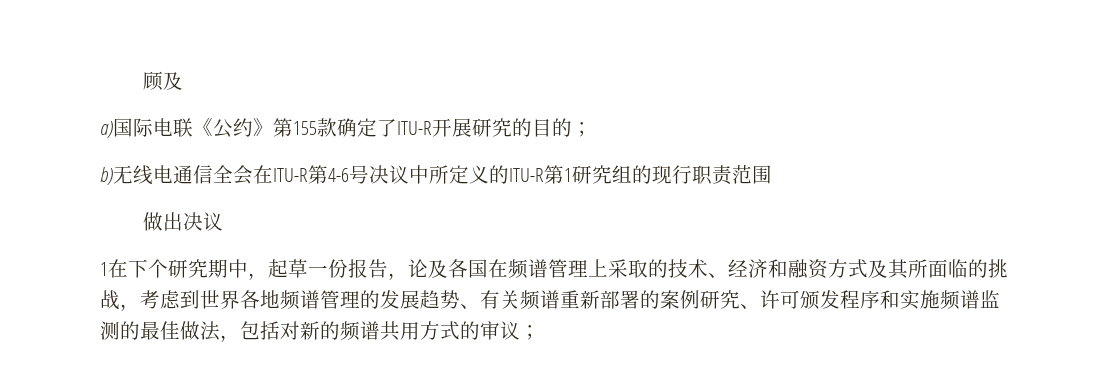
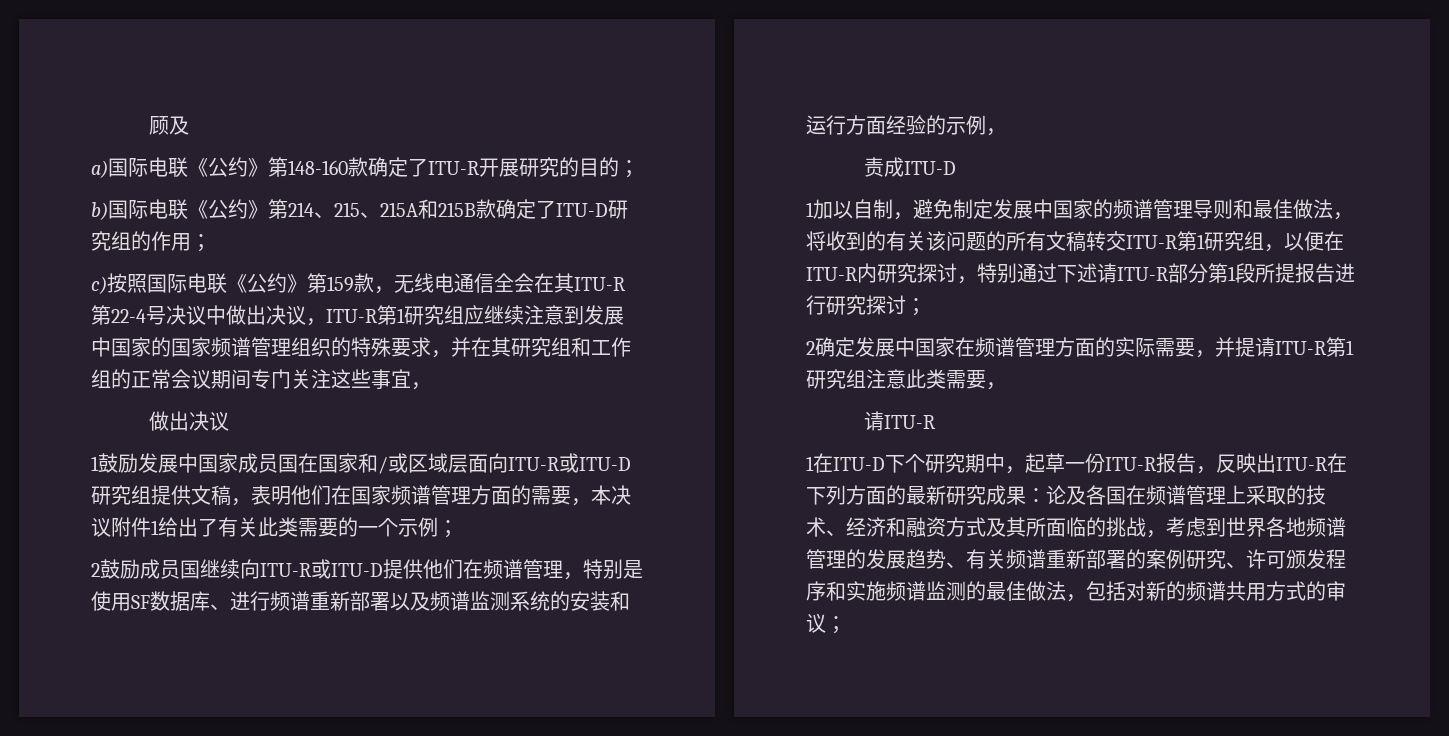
- a)国际电联《公约》第155款确定了ITU-R开展研究的目的；
+ a)国际电联《公约》第148-160款确定了ITU-R开展研究的目的；
- b)无线电通信全会在ITU-R第4-6号决议中所定义的ITU-R第1研究组的现行职责范围
+ b)国际电联《公约》第214、215、215A和215B款确定了ITU-D研究组的作用；
+ c)按照国际电联《公约》第159款，无线电通信全会在其ITU-R第22-4号决议中做出决议，ITU-R第1研究组应继续注意到发展中国家的国家频谱管理组织的特殊要求，并在其研究组和工作组的正常会议期间专门关注这些事宜，
  做出决议
- 1在下个研究期中，起草一份报告，论及各国在频谱管理上采取的技术、经济和融资方式及其所面临的挑战，考虑到世界各地频谱管理的发展趋势、有关频谱重新部署的案例研究、许可颁发程序和实施频谱监测的最佳做法，包括对新的频谱共用方式的审议；
+ 1鼓励发展中国家成员国在国家和/或区域层面向ITU-R或ITU-D研究组提供文稿，表明他们在国家频谱管理方面的需要，本决议附件1给出了有关此类需要的一个示例；
+ 2鼓励成员国继续向ITU-R或ITU-D提供他们在频谱管理，特别是使用SF数据库、进行频谱重新部署以及频谱监测系统的安装和运行方面经验的示例，
+ 责成ITU-D
+ 1加以自制，避免制定发展中国家的频谱管理导则和最佳做法，将收到的有关该问题的所有文稿转交ITU-R第1研究组，以便在ITU-R内研究探讨，特别通过下述请ITU-R部分第1段所提报告进行研究探讨；
+ 2确定发展中国家在频谱管理方面的实际需要，并提请ITU-R第1研究组注意此类需要，
+ 请ITU-R
+ 1在ITU-D下个研究期中，起草一份ITU-R报告，反映出ITU-R在下列方面的最新研究成果：论及各国在频谱管理上采取的技术、经济和融资方式及其所面临的挑战，考虑到世界各地频谱管理的发展趋势、有关频谱重新部署的案例研究、许可颁发程序和实施频谱监测的最佳做法，包括对新的频谱共用方式的审议；

